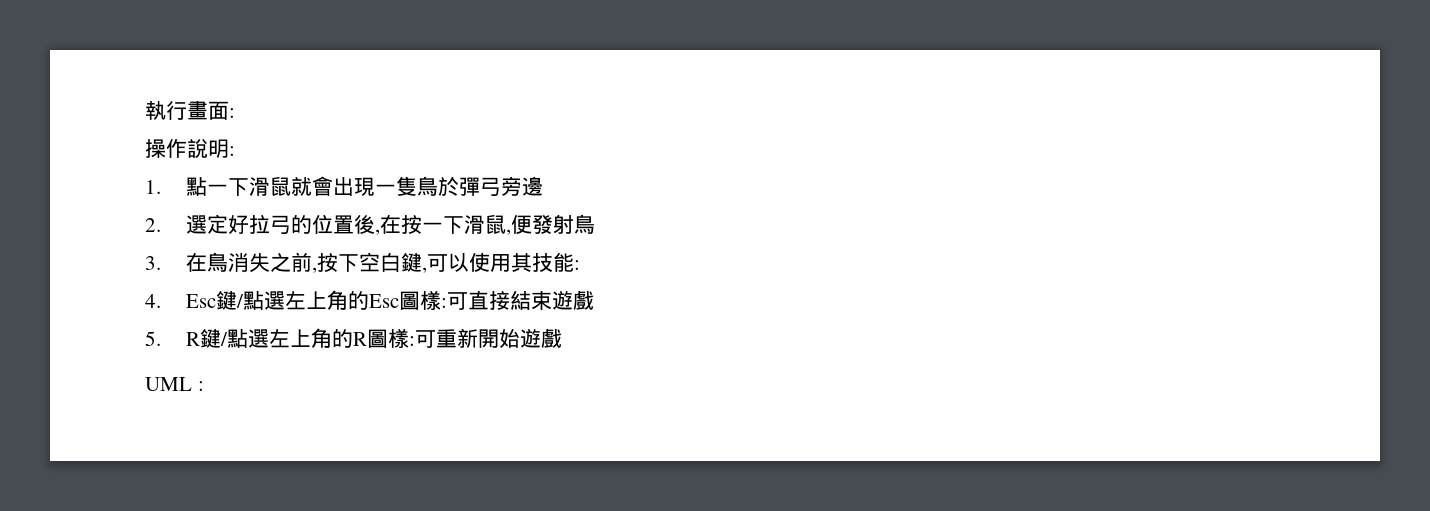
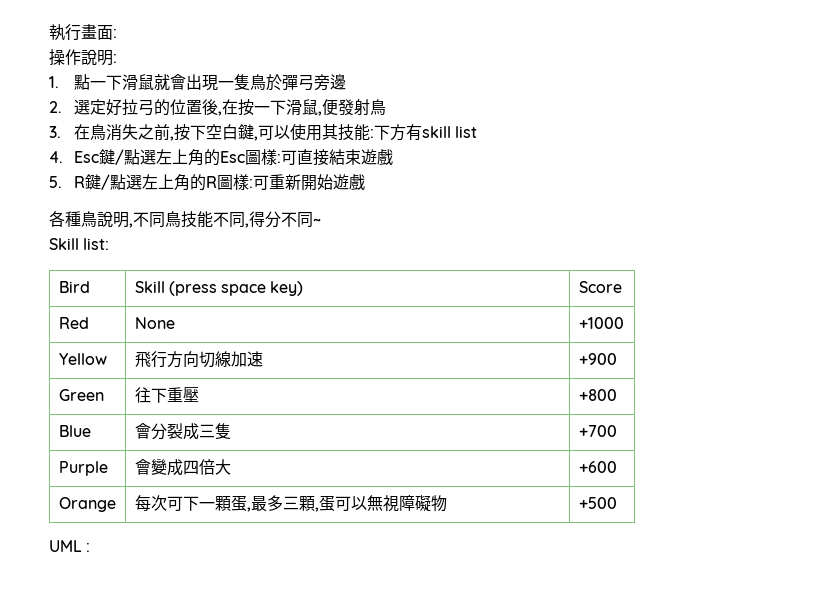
- 3.在鳥消失之前,按下空白鍵,可以使用其技能:
+ 3.在鳥消失之前,按下空白鍵,可以使用其技能:下方有skill list
+ 各種鳥說明,不同鳥技能不同,得分不同~
+ Skill list:
+ Bird | Skill (press space key) | Score
+ Red | None | +1000
+ Yellow | 飛行方向切線加速 | +900
+ Green | 往下重壓 | +800
+ Blue | 會分裂成三隻 | +700
+ Purple | 會變成四倍大 | +600
+ Orange | 每次可下一顆蛋,最多三顆,蛋可以無視障礙物 | +500

